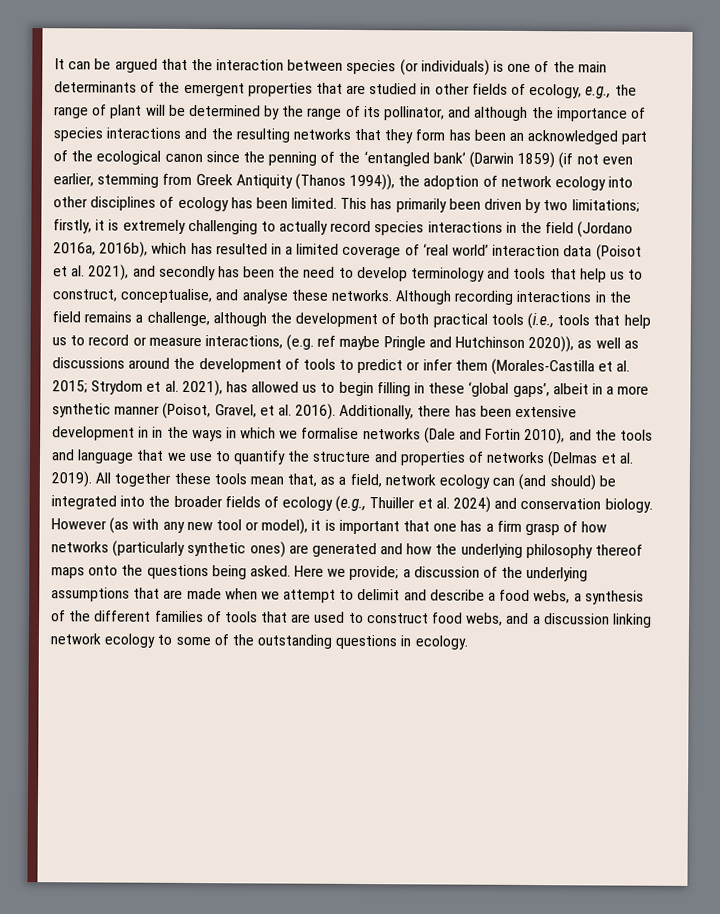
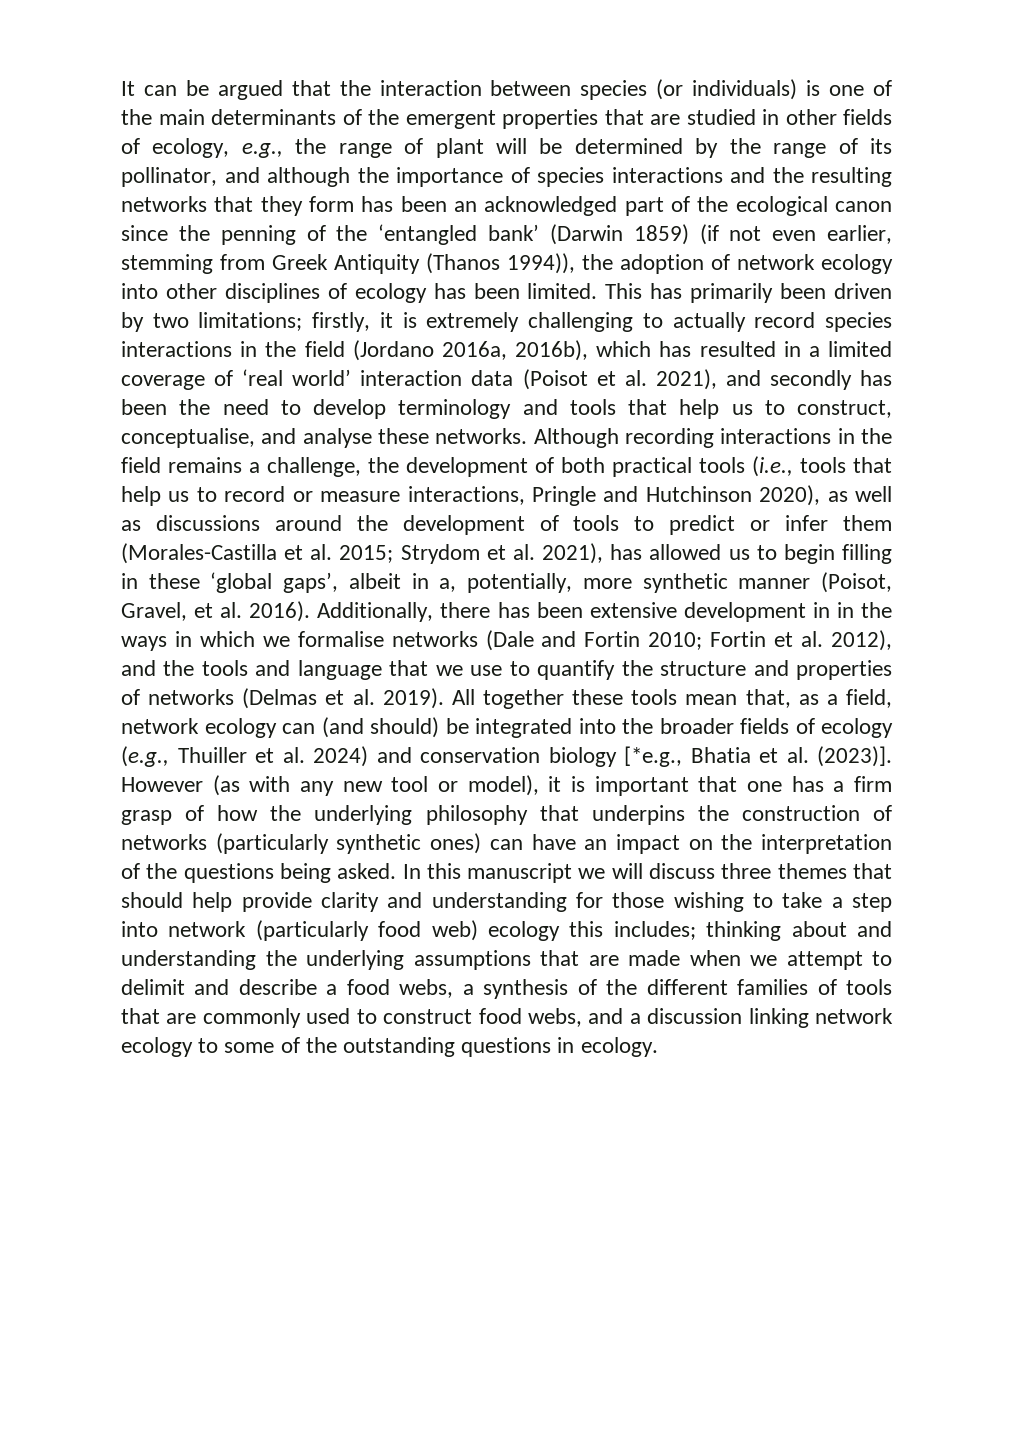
- Although recording interactions in the field remains a challenge, although the development of both practical tools (i.e., tools that help us to record or measure interactions, (e.g. ref maybe Pringle and Hutchinson 2020)), as well as discussions around the development of tools to predict or infer them (Morales-Castilla et al. 2015;
+ Although recording interactions in the field remains a challenge, the development of both practical tools (i.e., tools that help us to record or measure interactions, Pringle and Hutchinson 2020), as well as discussions around the development of tools to predict or infer them (Morales-Castilla et al. 2015;
- Strydom et al. 2021), has allowed us to begin filling in these ‘global gaps’, albeit in a more synthetic manner (Poisot, Gravel, et al. 2016).
+ Strydom et al. 2021), has allowed us to begin filling in these ‘global gaps’, albeit in a, potentially, more synthetic manner (Poisot, Gravel, et al. 2016).
- Additionally, there has been extensive development in in the ways in which we formalise networks (Dale and Fortin 2010), and the tools and language that we use to quantify the structure and properties of networks (Delmas et al. 2019).
+ Additionally, there has been extensive development in in the ways in which we formalise networks (Dale and Fortin 2010; Fortin et al. 2012), and the tools and language that we use to quantify the structure and properties of networks (Delmas et al. 2019).
- All together these tools mean that, as a field, network ecology can (and should) be integrated into the broader fields of ecology (e.g., Thuiller et al. 2024) and conservation biology.
+ All together these tools mean that, as a field, network ecology can (and should) be integrated into the broader fields of ecology (e.g., Thuiller et al. 2024) and conservation biology [*e.g., Bhatia et al. (2023)].
- However (as with any new tool or model), it is important that one has a firm grasp of how networks (particularly synthetic ones) are generated and how the underlying philosophy thereof maps onto the questions being asked. Here we provide; a discussion of the underlying assumptions that are made when we attempt to delimit and describe a food webs, a synthesis of the different families of tools that are used to construct food webs, and a discussion linking network ecology to some of the outstanding questions in ecology.
+ However (as with any new tool or model), it is important that one has a firm grasp of how the underlying philosophy that underpins the construction of networks (particularly synthetic ones) can have an impact on the interpretation of the questions being asked. In this manuscript we will discuss three themes that should help provide clarity and understanding for those wishing to take a step into network (particularly food web) ecology this includes; thinking about and understanding the underlying assumptions that are made when we attempt to delimit and describe a food webs, a synthesis of the different families of tools that are commonly used to construct food webs, and a discussion linking network ecology to some of the outstanding questions in ecology.

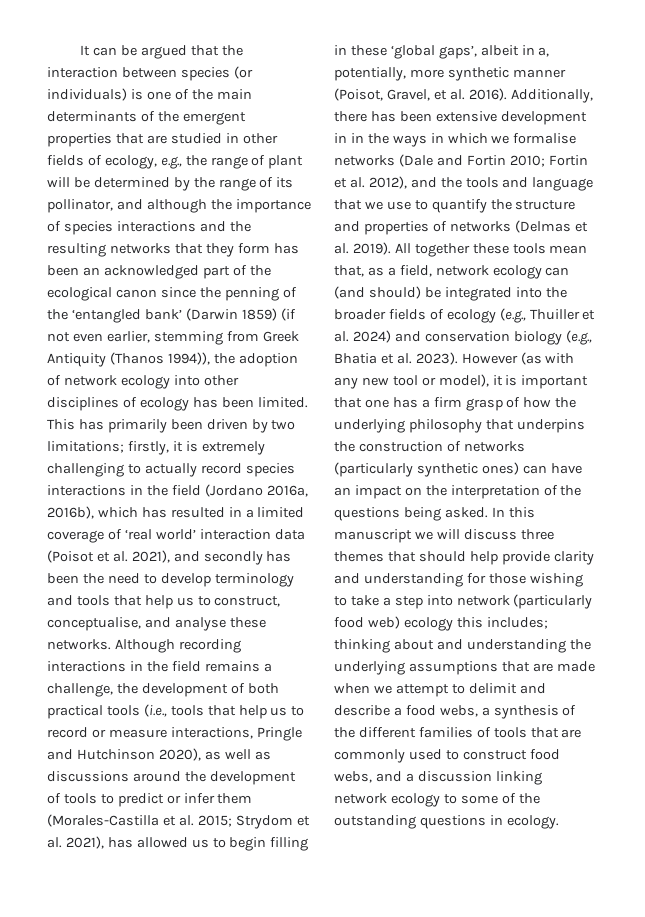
- All together these tools mean that, as a field, network ecology can (and should) be integrated into the broader fields of ecology (e.g., Thuiller et al. 2024) and conservation biology [*e.g., Bhatia et al. (2023)].
+ All together these tools mean that, as a field, network ecology can (and should) be integrated into the broader fields of ecology (e.g., Thuiller et al. 2024) and conservation biology (e.g., Bhatia et al. 2023).

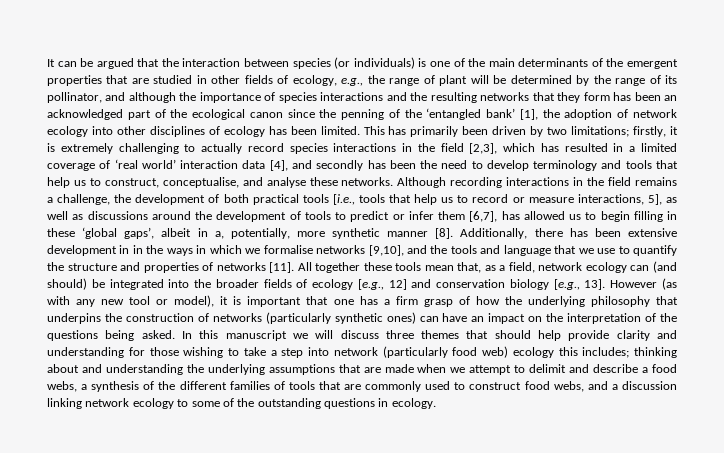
- It can be argued that the interaction between species (or individuals) is one of the main determinants of the emergent properties that are studied in other fields of ecology, e.g., the range of plant will be determined by the range of its pollinator, and although the importance of species interactions and the resulting networks that they form has been an acknowledged part of the ecological canon since the penning of the ‘entangled bank’ (Darwin 1859) (if not even earlier, stemming from Greek Antiquity (Thanos 1994)), the adoption of network ecology into other disciplines of ecology has been limited.
+ It can be argued that the interaction between species (or individuals) is one of the main determinants of the emergent properties that are studied in other fields of ecology, e.g., the range of plant will be determined by the range of its pollinator, and although the importance of species interactions and the resulting networks that they form has been an acknowledged part of the ecological canon since the penning of the ‘entangled bank’ [1], the adoption of network ecology into other disciplines of ecology has been limited.
- This has primarily been driven by two limitations; firstly, it is extremely challenging to actually record species interactions in the field (Jordano 2016a, 2016b), which has resulted in a limited coverage of ‘real world’ interaction data (Poisot et al. 2021), and secondly has been the need to develop terminology and tools that help us to construct, conceptualise, and analyse these networks.
+ This has primarily been driven by two limitations; firstly, it is extremely challenging to actually record species interactions in the field [2,3], which has resulted in a limited coverage of ‘real world’ interaction data [4], and secondly has been the need to develop terminology and tools that help us to construct, conceptualise, and analyse these networks.
- Although recording interactions in the field remains a challenge, the development of both practical tools (i.e., tools that help us to record or measure interactions, Pringle and Hutchinson 2020), as well as discussions around the development of tools to predict or infer them (Morales-Castilla et al. 2015; Strydom et al. 2021), has allowed us to begin filling in these ‘global gaps’, albeit in a, potentially, more synthetic manner (Poisot, Gravel, et al. 2016).
+ Although recording interactions in the field remains a challenge, the development of both practical tools [i.e., tools that help us to record or measure interactions, 5], as well as discussions around the development of tools to predict or infer them [6,7], has allowed us to begin filling in these ‘global gaps’, albeit in a, potentially, more synthetic manner [8].
- Additionally, there has been extensive development in in the ways in which we formalise networks (Dale and Fortin 2010; Fortin et al. 2012), and the tools and language that we use to quantify the structure and properties of networks (Delmas et al. 2019).
+ Additionally, there has been extensive development in in the ways in which we formalise networks [9,10], and the tools and language that we use to quantify the structure and properties of networks [11].
- All together these tools mean that, as a field, network ecology can (and should) be integrated into the broader fields of ecology (e.g., Thuiller et al. 2024) and conservation biology (e.g., Bhatia et al. 2023).
+ All together these tools mean that, as a field, network ecology can (and should) be integrated into the broader fields of ecology [e.g., 12] and conservation biology [e.g., 13].

